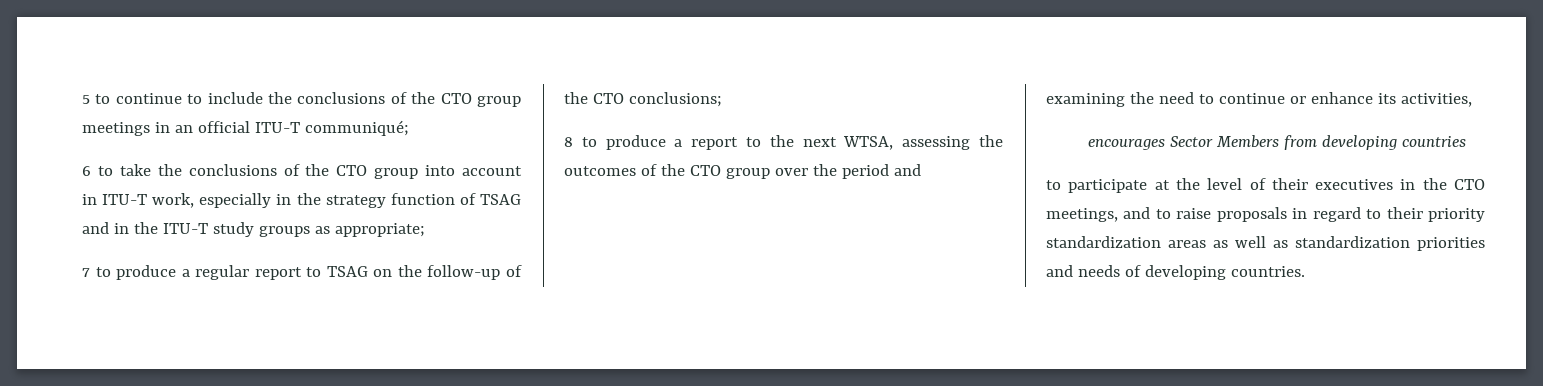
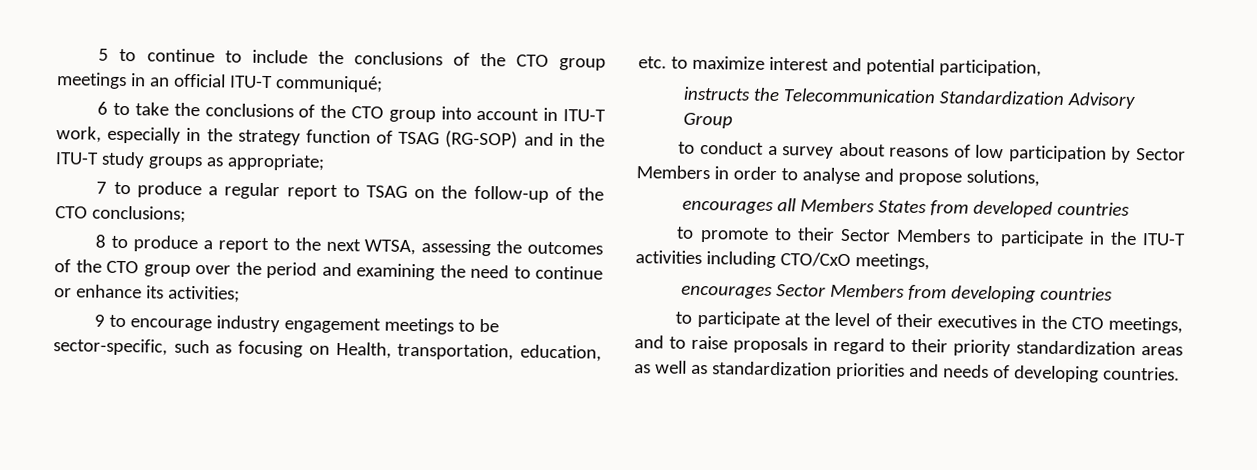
- 6 to take the conclusions of the CTO group into account in ITU-T work, especially in the strategy function of TSAG and in the ITU-T study groups as appropriate;
+ 6 to take the conclusions of the CTO group into account in ITU-T work, especially in the strategy function of TSAG (RG-SOP) and in the ITU-T study groups as appropriate;
- 8 to produce a report to the next WTSA, assessing the outcomes of the CTO group over the period and examining the need to continue or enhance its activities,
+ 8 to produce a report to the next WTSA, assessing the outcomes of the CTO group over the period and examining the need to continue or enhance its activities;
+ 9 to encourage industry engagement meetings to be sector-specific, such as focusing on Health, transportation, education, etc. to maximize interest and potential participation,
+ instructs the Telecommunication Standardization Advisory Group
+ to conduct a survey about reasons of low participation by Sector Members in order to analyse and propose solutions,
+ encourages all Members States from developed countries
+ to promote to their Sector Members to participate in the ITU-T activities including CTO/CxO meetings,

